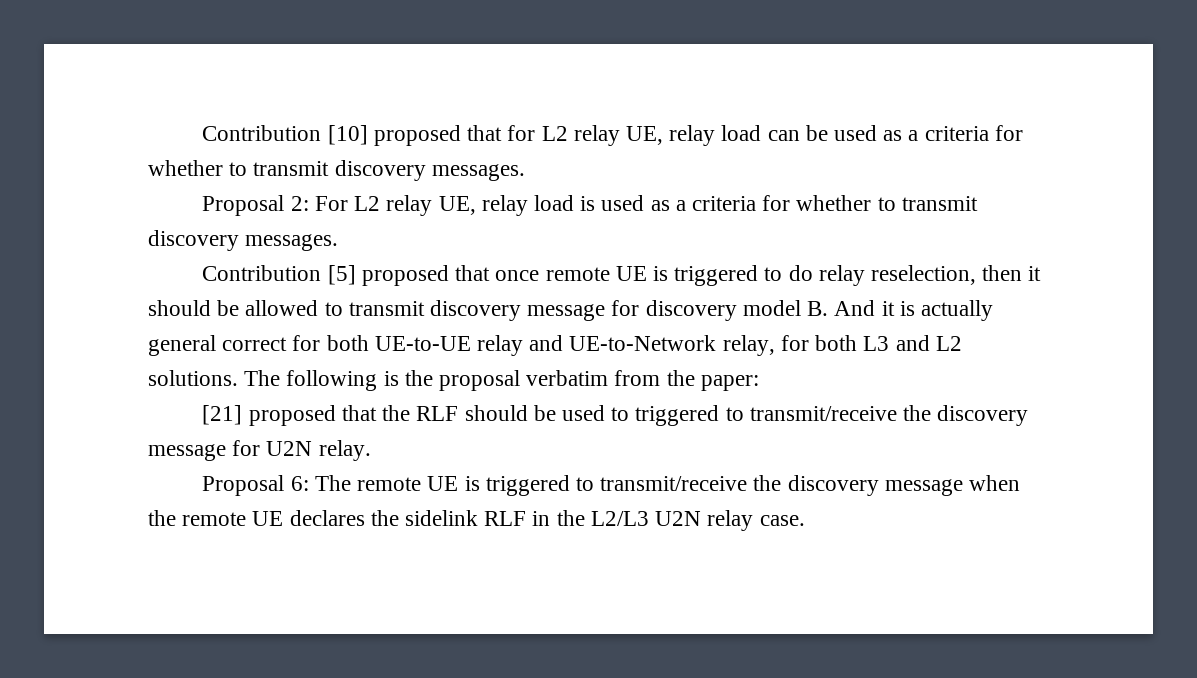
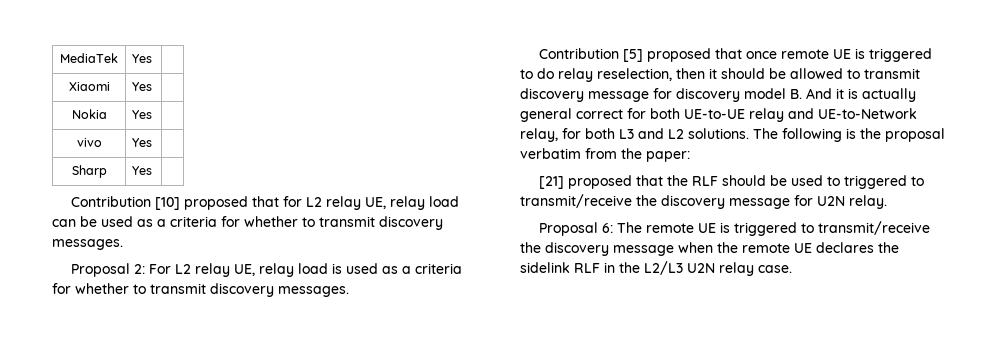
+ MediaTek | Yes |
+ Xiaomi | Yes |
+ Nokia | Yes |
+ vivo | Yes |
+ Sharp | Yes |

